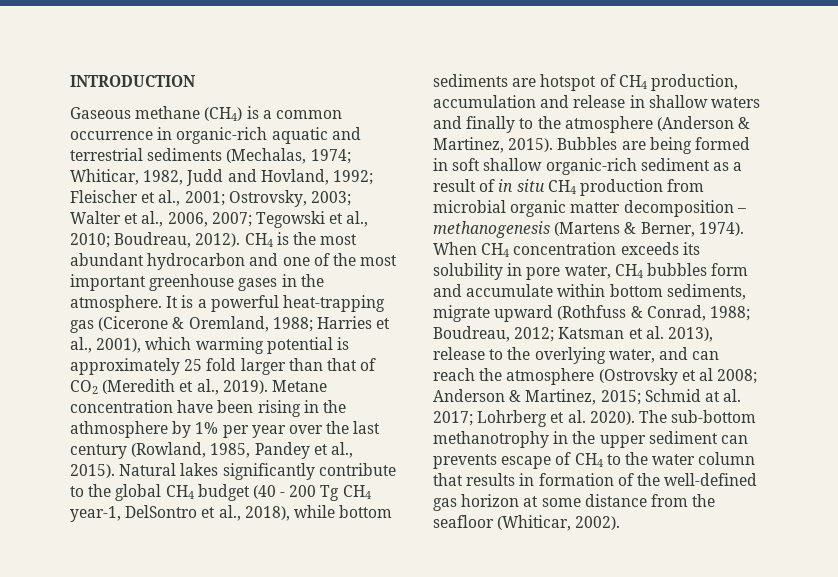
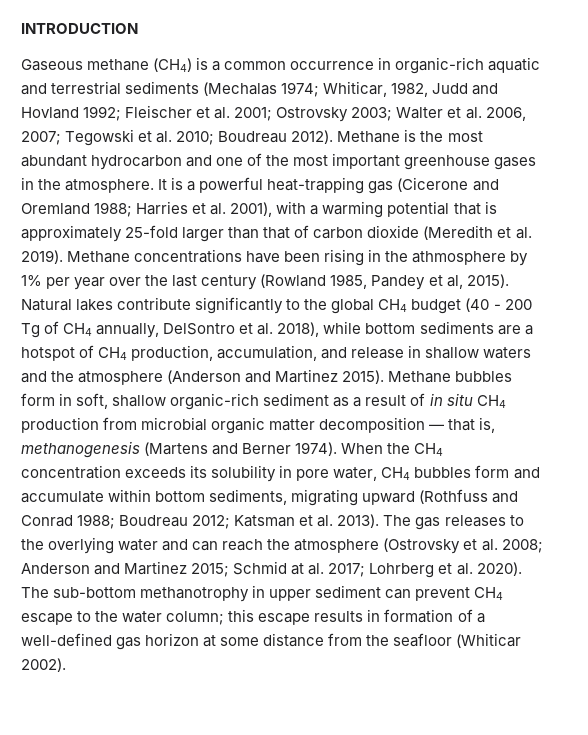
- Gaseous methane (CH4) is a common occurrence in organic-rich aquatic and terrestrial sediments (Mechalas, 1974; Whiticar, 1982, Judd and Hovland, 1992; Fleischer et al., 2001; Ostrovsky, 2003; Walter et al., 2006, 2007; Tegowski et al., 2010; Boudreau, 2012). CH4 is the most abundant hydrocarbon and one of the most important greenhouse gases in the atmosphere.
+ Gaseous methane (CH4) is a common occurrence in organic-rich aquatic and terrestrial sediments (Mechalas 1974; Whiticar, 1982, Judd and Hovland 1992; Fleischer et al. 2001; Ostrovsky 2003; Walter et al. 2006, 2007; Tegowski et al. 2010; Boudreau 2012). Methane is the most abundant hydrocarbon and one of the most important greenhouse gases in the atmosphere.
- It is a powerful heat-trapping gas (Cicerone & Oremland, 1988; Harries et al., 2001), which warming potential is approximately 25 fold larger than that of CO2 (Meredith et al., 2019). Metane concentration have been rising in the athmosphere by 1% per year over the last century (Rowland, 1985, Pandey et al., 2015).
+ It is a powerful heat-trapping gas (Cicerone and Oremland 1988; Harries et al. 2001), with a warming potential that is approximately 25-fold larger than that of carbon dioxide (Meredith et al. 2019). Methane concentrations have been rising in the athmosphere by 1% per year over the last century (Rowland 1985, Pandey et al, 2015).
- Natural lakes significantly contribute to the global CH4 budget (40 - 200 Tg CH4 year-1, DelSontro et al., 2018), while bottom sediments are hotspot of CH4 production, accumulation and release in shallow waters and finally to the atmosphere (Anderson & Martinez, 2015). Bubbles are being formed in soft shallow organic-rich sediment as a result of in situ CH4 production from microbial organic matter decomposition – methanogenesis (Martens & Berner, 1974).
+ Natural lakes contribute significantly to the global CH4 budget (40 - 200 Tg of CH4 annually, DelSontro et al. 2018), while bottom sediments are a hotspot of CH4 production, accumulation, and release in shallow waters and the atmosphere (Anderson and Martinez 2015). Methane bubbles form in soft, shallow organic-rich sediment as a result of in situ CH4 production from microbial organic matter decomposition — that is, methanogenesis (Martens and Berner 1974).
- When CH4 concentration exceeds its solubility in pore water, CH4 bubbles form and accumulate within bottom sediments, migrate upward (Rothfuss & Conrad, 1988; Boudreau, 2012; Katsman et al. 2013), release to the overlying water, and can reach the atmosphere (Ostrovsky et al 2008; Anderson & Martinez, 2015; Schmid at al. 2017; Lohrberg et al. 2020).
+ When the CH4 concentration exceeds its solubility in pore water, CH4 bubbles form and accumulate within bottom sediments, migrating upward (Rothfuss and Conrad 1988; Boudreau 2012; Katsman et al. 2013). The gas releases to the overlying water and can reach the atmosphere (Ostrovsky et al. 2008; Anderson and Martinez 2015; Schmid at al. 2017; Lohrberg et al. 2020).
- The sub-bottom methanotrophy in the upper sediment can prevents escape of CH4 to the water column that results in formation of the well-defined gas horizon at some distance from the seafloor (Whiticar, 2002).
+ The sub-bottom methanotrophy in upper sediment can prevent CH4 escape to the water column; this escape results in formation of a well-defined gas horizon at some distance from the seafloor (Whiticar 2002).

